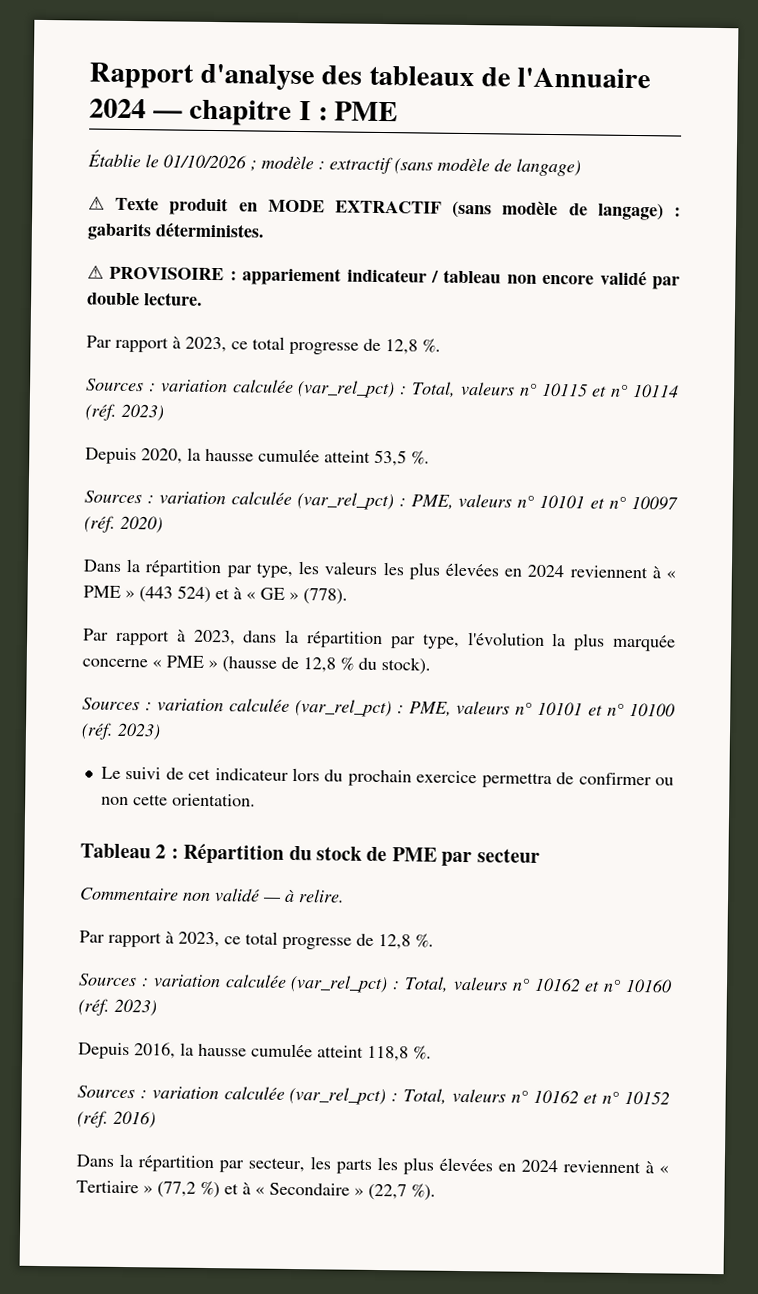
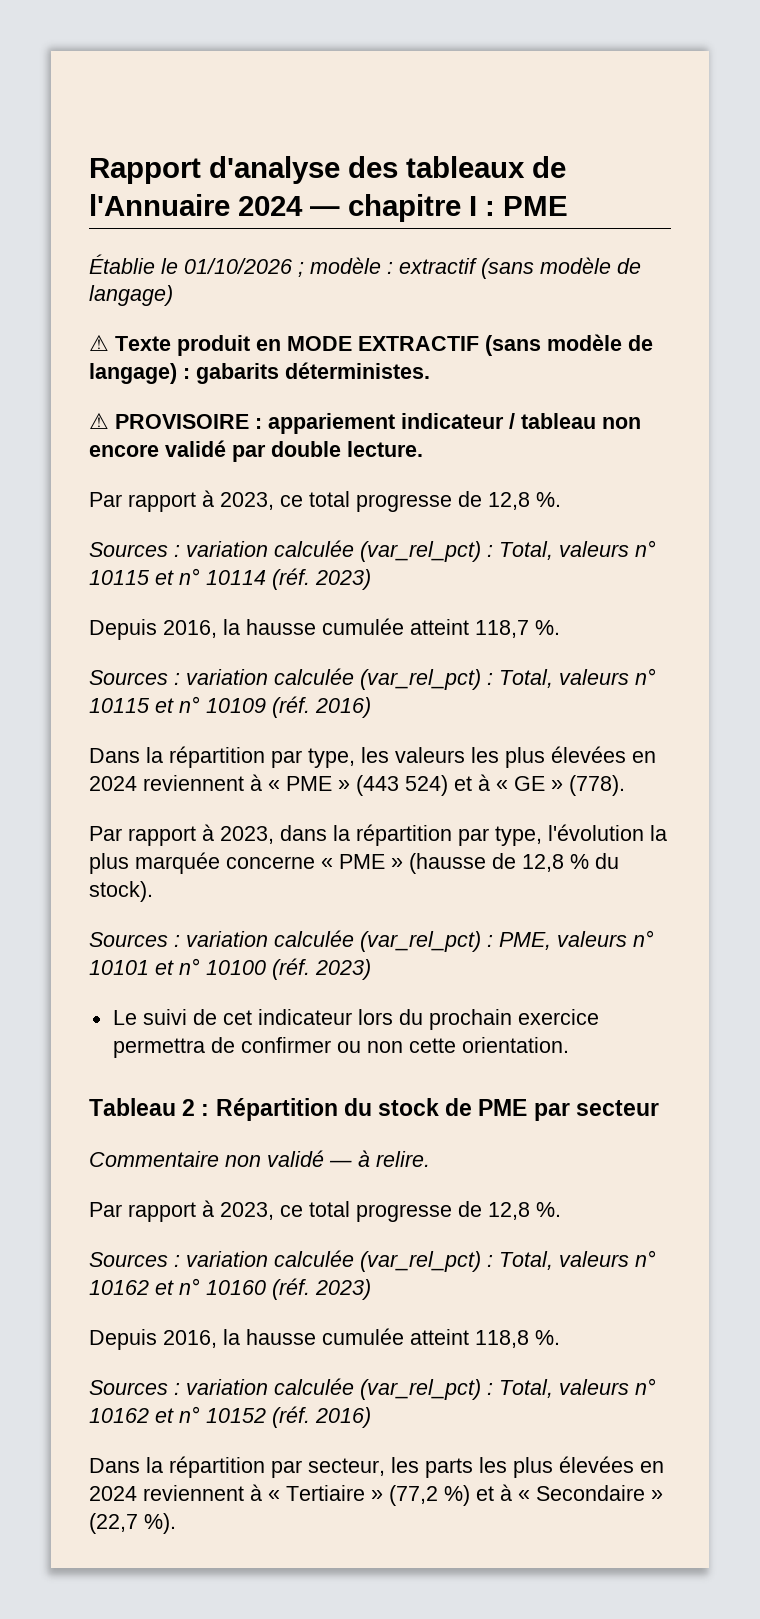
- Depuis 2020, la hausse cumulée atteint 53,5 %.
- Sources : variation calculée (var_rel_pct) : PME, valeurs n° 10101 et n° 10097 (réf. 2020)
+ Depuis 2016, la hausse cumulée atteint 118,7 %.
+ Sources : variation calculée (var_rel_pct) : Total, valeurs n° 10115 et n° 10109 (réf. 2016)

